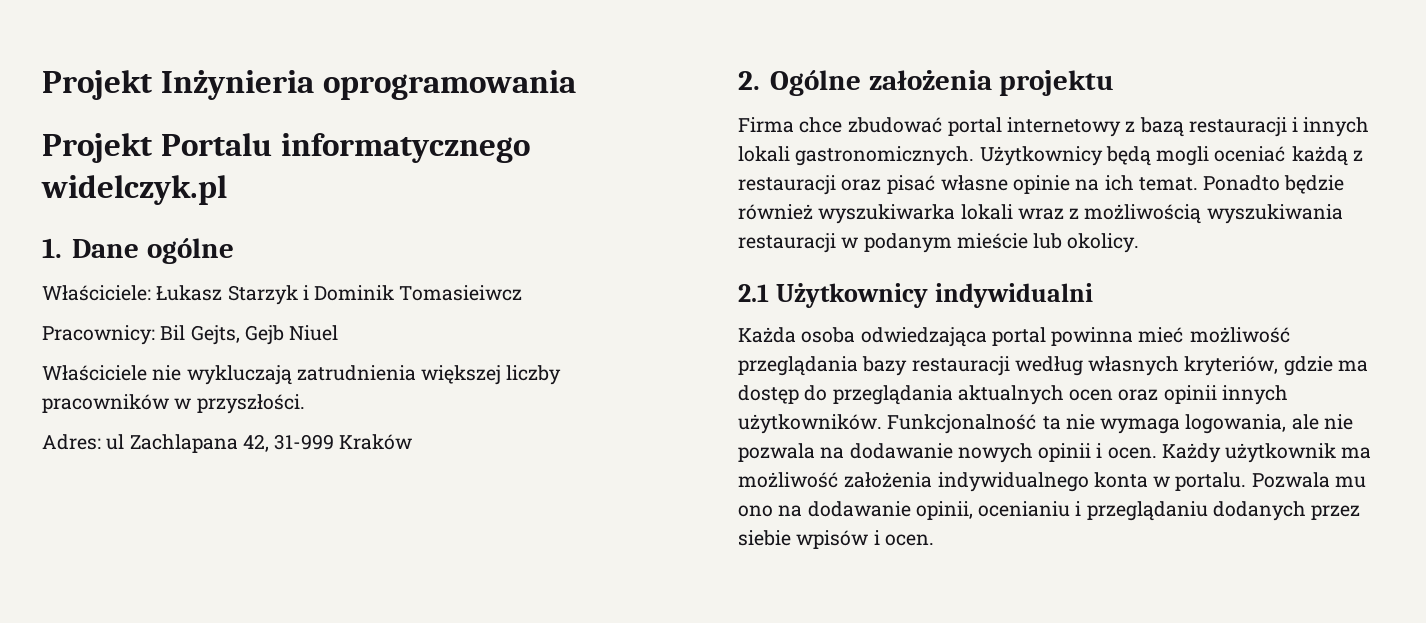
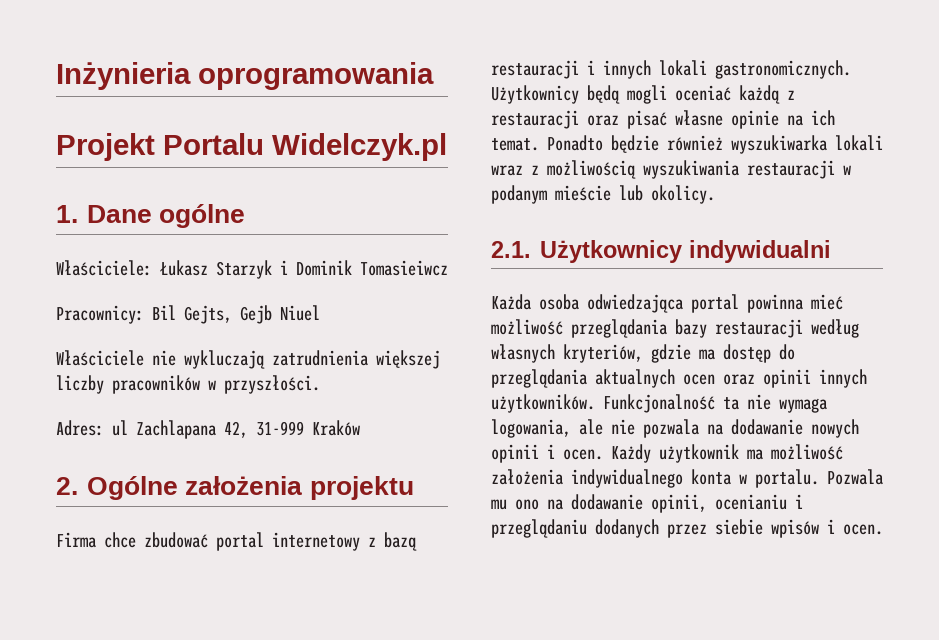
- Projekt Inżynieria oprogramowania
+ Inżynieria oprogramowania
- Projekt Portalu informatycznego widelczyk.pl
+ Projekt Portalu Widelczyk.pl
- 2.1 Użytkownicy indywidualni
+ 2.1. Użytkownicy indywidualni

